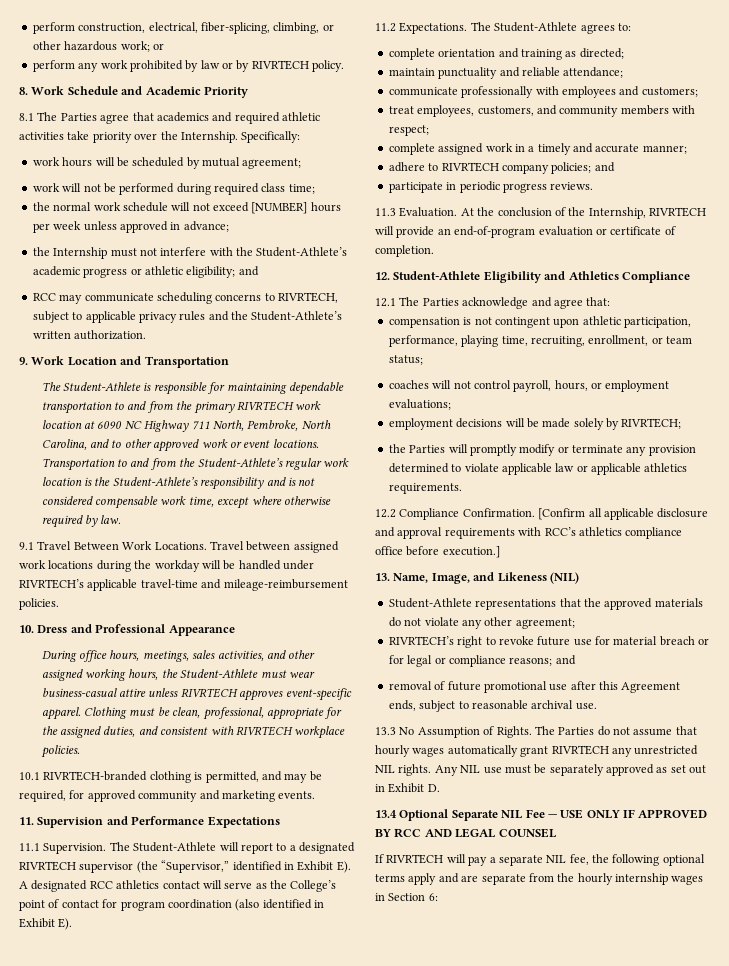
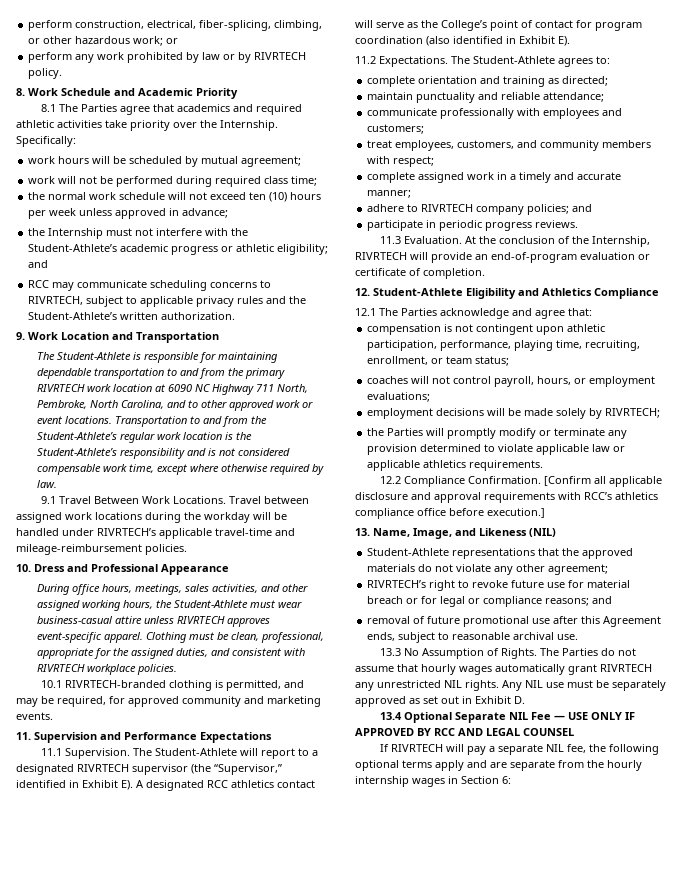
- the normal work schedule will not exceed [NUMBER] hours per week unless approved in advance;
+ the normal work schedule will not exceed ten (10) hours per week unless approved in advance;

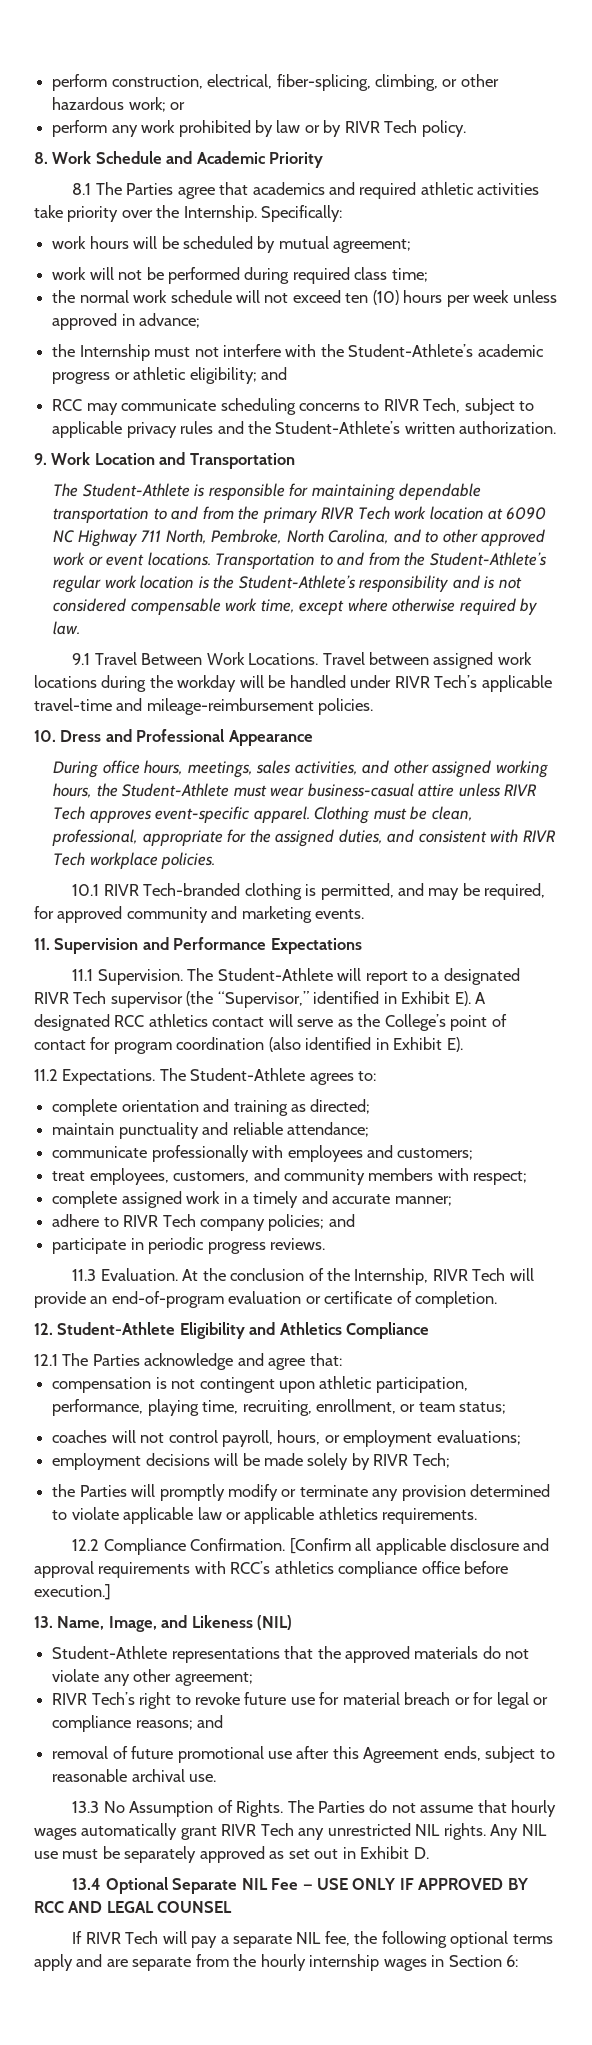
- perform any work prohibited by law or by RIVRTECH policy.
+ perform any work prohibited by law or by RIVR Tech policy.
- RCC may communicate scheduling concerns to RIVRTECH, subject to applicable privacy rules and the Student-Athlete’s written authorization.
+ RCC may communicate scheduling concerns to RIVR Tech, subject to applicable privacy rules and the Student-Athlete’s written authorization.
- The Student-Athlete is responsible for maintaining dependable transportation to and from the primary RIVRTECH work location at 6090 NC Highway 711 North, Pembroke, North Carolina, and to other approved work or event locations.
+ The Student-Athlete is responsible for maintaining dependable transportation to and from the primary RIVR Tech work location at 6090 NC Highway 711 North, Pembroke, North Carolina, and to other approved work or event locations.
- Travel between assigned work locations during the workday will be handled under RIVRTECH’s applicable travel-time and mileage-reimbursement policies.
+ Travel between assigned work locations during the workday will be handled under RIVR Tech’s applicable travel-time and mileage-reimbursement policies.
- During office hours, meetings, sales activities, and other assigned working hours, the Student-Athlete must wear business-casual attire unless RIVRTECH approves event-specific apparel.
+ During office hours, meetings, sales activities, and other assigned working hours, the Student-Athlete must wear business-casual attire unless RIVR Tech approves event-specific apparel.
- Clothing must be clean, professional, appropriate for the assigned duties, and consistent with RIVRTECH workplace policies.
+ Clothing must be clean, professional, appropriate for the assigned duties, and consistent with RIVR Tech workplace policies.
- 10.1 RIVRTECH-branded clothing is permitted, and may be required, for approved community and marketing events.
+ 10.1 RIVR Tech-branded clothing is permitted, and may be required, for approved community and marketing events.
- The Student-Athlete will report to a designated RIVRTECH supervisor (the “Supervisor,” identified in Exhibit E). A designated RCC athletics contact will serve as the College’s point of contact for program coordination (also identified in Exhibit E).
+ The Student-Athlete will report to a designated RIVR Tech supervisor (the “Supervisor,” identified in Exhibit E). A designated RCC athletics contact will serve as the College’s point of contact for program coordination (also identified in Exhibit E).
- adhere to RIVRTECH company policies; and
+ adhere to RIVR Tech company policies; and
- At the conclusion of the Internship, RIVRTECH will provide an end-of-program evaluation or certificate of completion.
+ At the conclusion of the Internship, RIVR Tech will provide an end-of-program evaluation or certificate of completion.
- employment decisions will be made solely by RIVRTECH;
+ employment decisions will be made solely by RIVR Tech;
- RIVRTECH’s right to revoke future use for material breach or for legal or compliance reasons; and
+ RIVR Tech’s right to revoke future use for material breach or for legal or compliance reasons; and
- The Parties do not assume that hourly wages automatically grant RIVRTECH any unrestricted NIL rights.
+ The Parties do not assume that hourly wages automatically grant RIVR Tech any unrestricted NIL rights.
- If RIVRTECH will pay a separate NIL fee, the following optional terms apply and are separate from the hourly internship wages in Section 6:
+ If RIVR Tech will pay a separate NIL fee, the following optional terms apply and are separate from the hourly internship wages in Section 6:

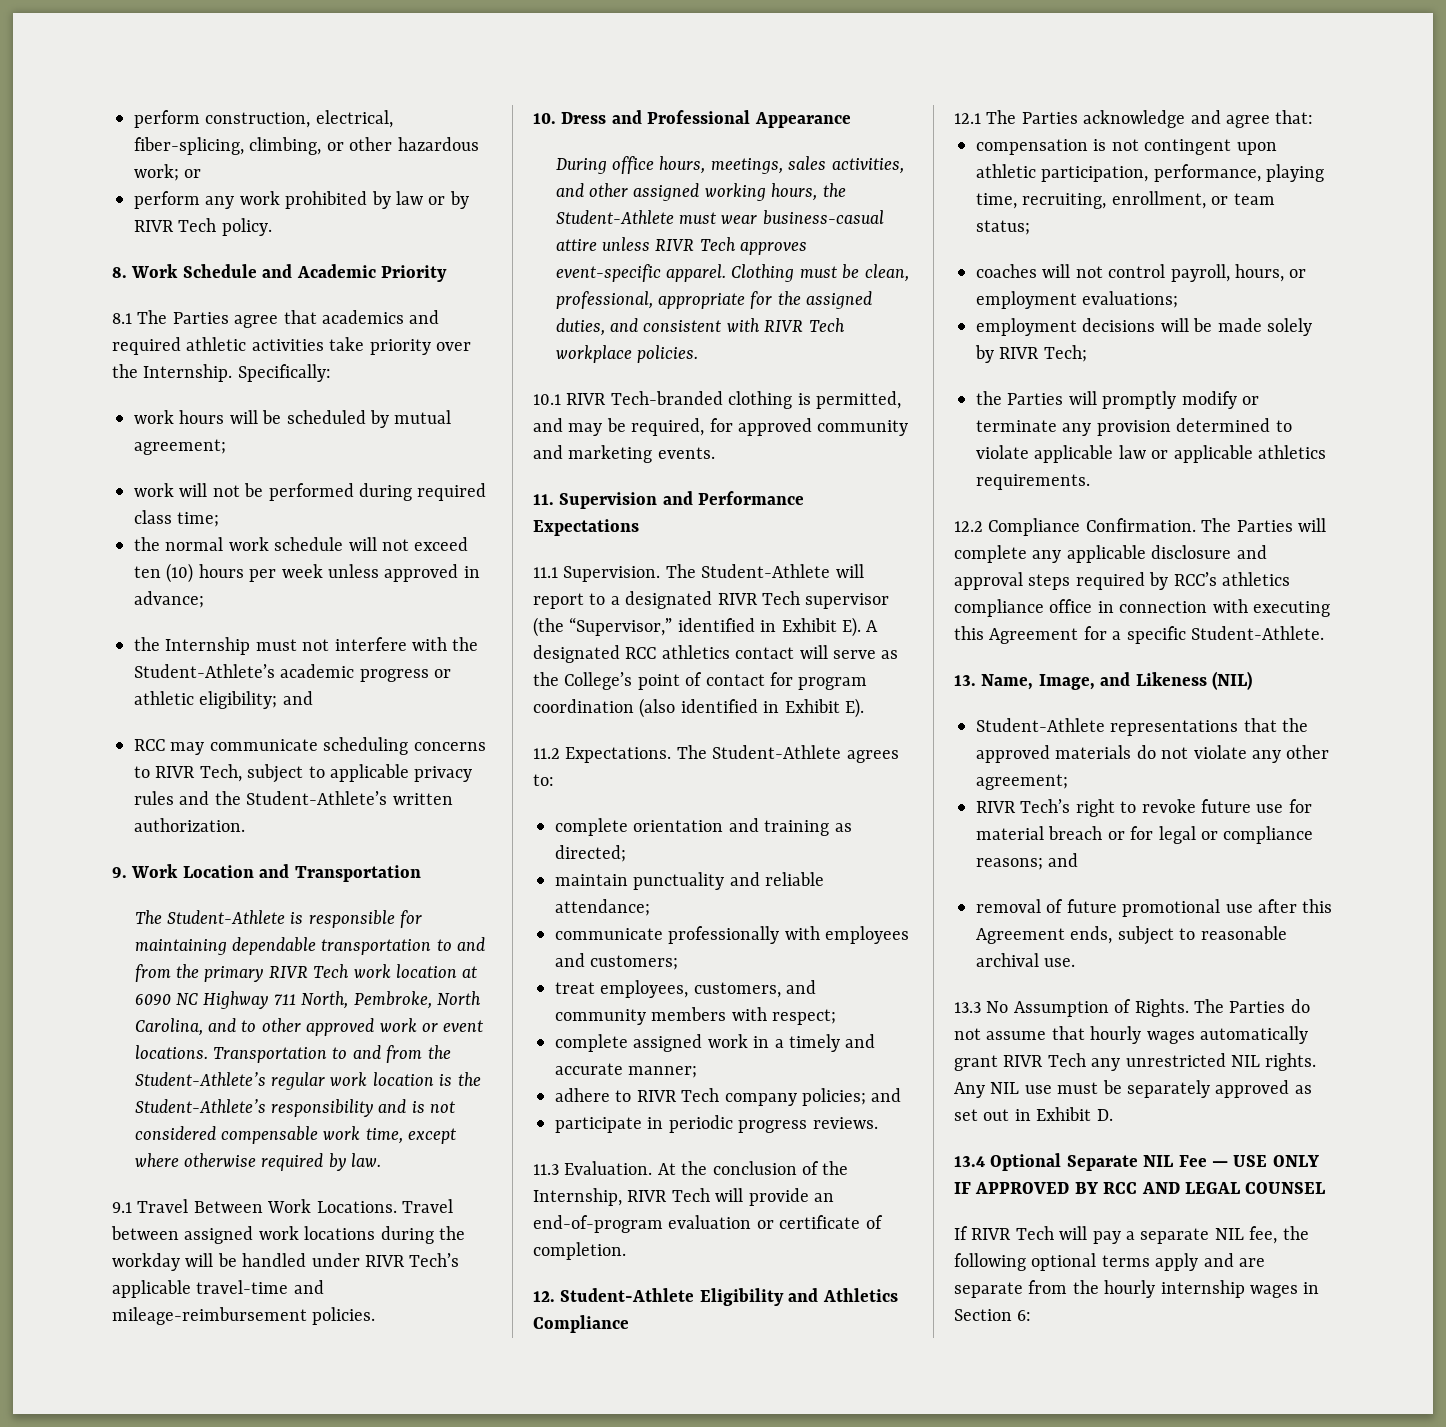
- [Confirm all applicable disclosure and approval requirements with RCC’s athletics compliance office before execution.]
+ The Parties will complete any applicable disclosure and approval steps required by RCC’s athletics compliance office in connection with executing this Agreement for a specific Student-Athlete.

